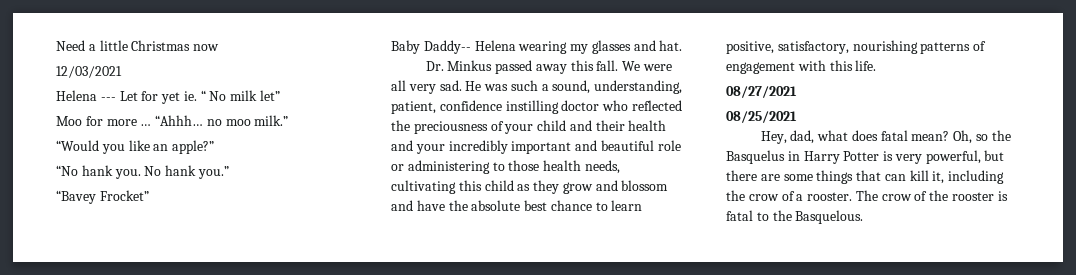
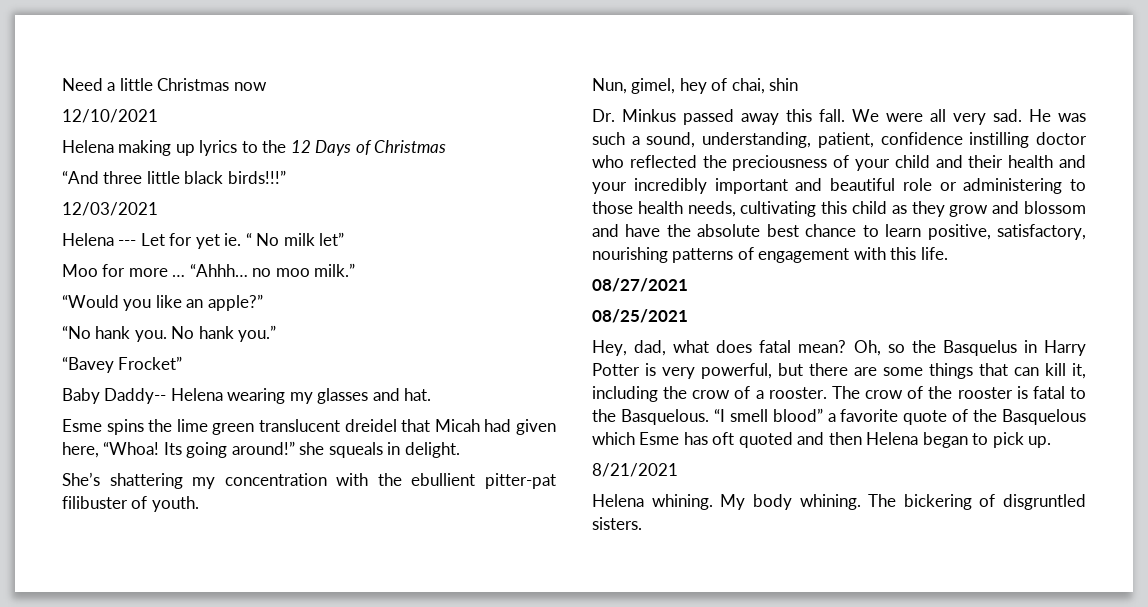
+ 12/10/2021
+ Helena making up lyrics to the 12 Days of Christmas
+ “And three little black birds!!!”
+ Esme spins the lime green translucent dreidel that Micah had given here, “Whoa! Its going around!” she squeals in delight.
+ She’s shattering my concentration with the ebullient pitter-pat filibuster of youth.
+ Nun, gimel, hey of chai, shin
+ “I smell blood” a favorite quote of the Basquelous which Esme has oft quoted and then Helena began to pick up.
+ 8/21/2021
+ Helena whining. My body whining. The bickering of disgruntled sisters.

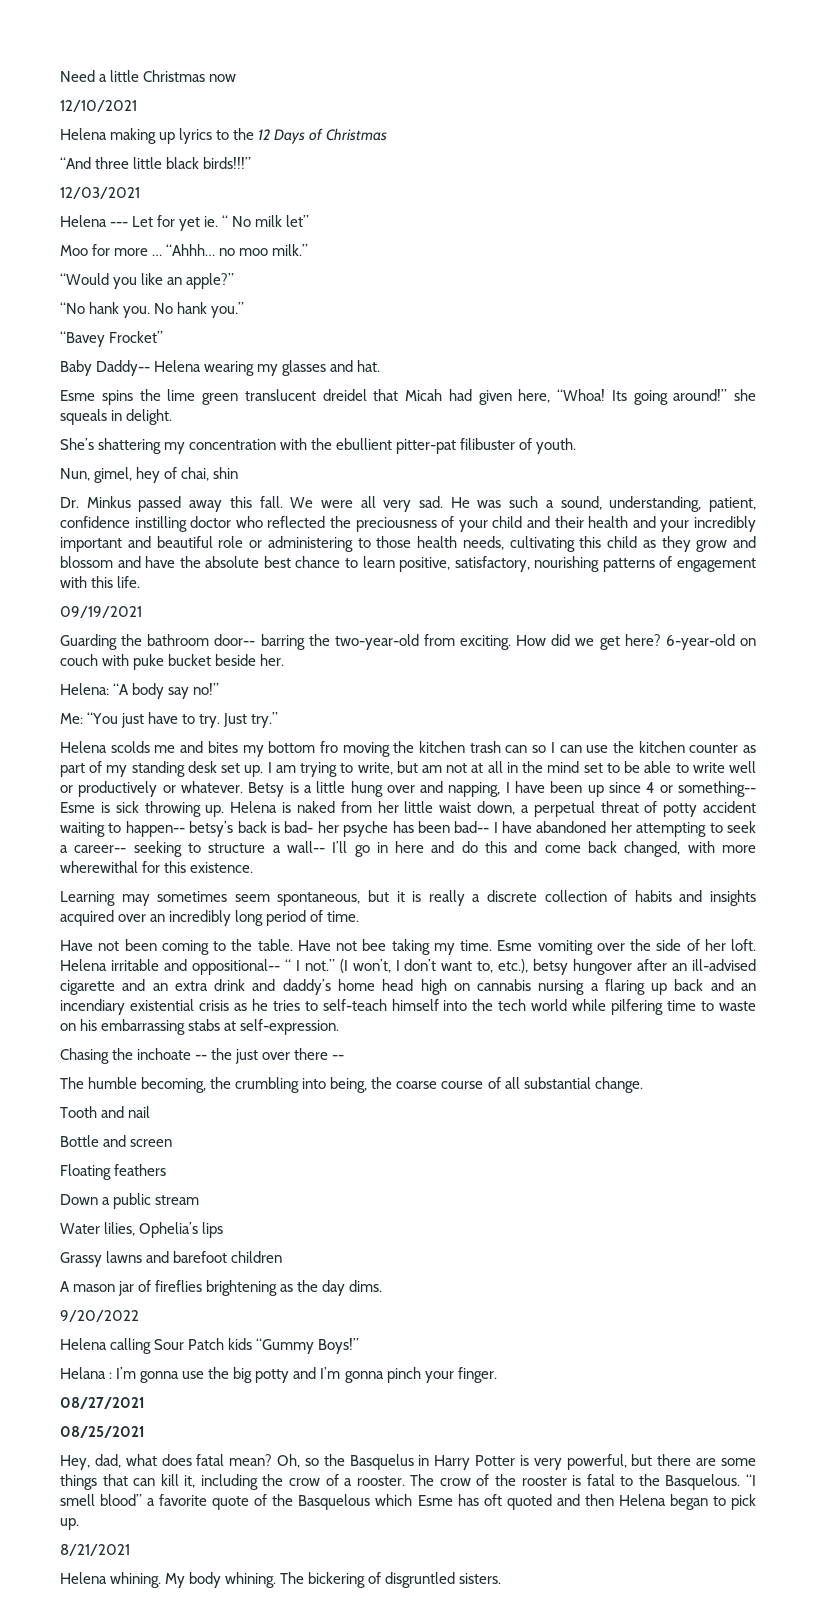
+ 09/19/2021
+ Guarding the bathroom door-- barring the two-year-old from exciting. How did we get here? 6-year-old on couch with puke bucket beside her.
+ Helena: “A body say no!”
+ Me: “You just have to try. Just try.”
+ Helena scolds me and bites my bottom fro moving the kitchen trash can so I can use the kitchen counter as part of my standing desk set up. I am trying to write, but am not at all in the mind set to be able to write well or productively or whatever. Betsy is a little hung over and napping, I have been up since 4 or something-- Esme is sick throwing up. Helena is naked from her little waist down, a perpetual threat of potty accident waiting to happen-- betsy’s back is bad- her psyche has been bad-- I have abandoned her attempting to seek a career-- seeking to structure a wall-- I’ll go in here and do this and come back changed, with more wherewithal for this existence.
+ Learning may sometimes seem spontaneous, but it is really a discrete collection of habits and insights acquired over an incredibly long period of time.
+ Have not been coming to the table. Have not bee taking my time. Esme vomiting over the side of her loft. Helena irritable and oppositional-- “ I not.” (I won’t, I don’t want to, etc.), betsy hungover after an ill-advised cigarette and an extra drink and daddy’s home head high on cannabis nursing a flaring up back and an incendiary existential crisis as he tries to self-teach himself into the tech world while pilfering time to waste on his embarrassing stabs at self-expression.
+ Chasing the inchoate -- the just over there --
+ The humble becoming, the crumbling into being, the coarse course of all substantial change.
+ Tooth and nail
+ Bottle and screen
+ Floating feathers
+ Down a public stream
+ Water lilies, Ophelia’s lips
+ Grassy lawns and barefoot children
+ A mason jar of fireflies brightening as the day dims.
+ 9/20/2022
+ Helena calling Sour Patch kids “Gummy Boys!”
+ Helana : I’m gonna use the big potty and I’m gonna pinch your finger.

